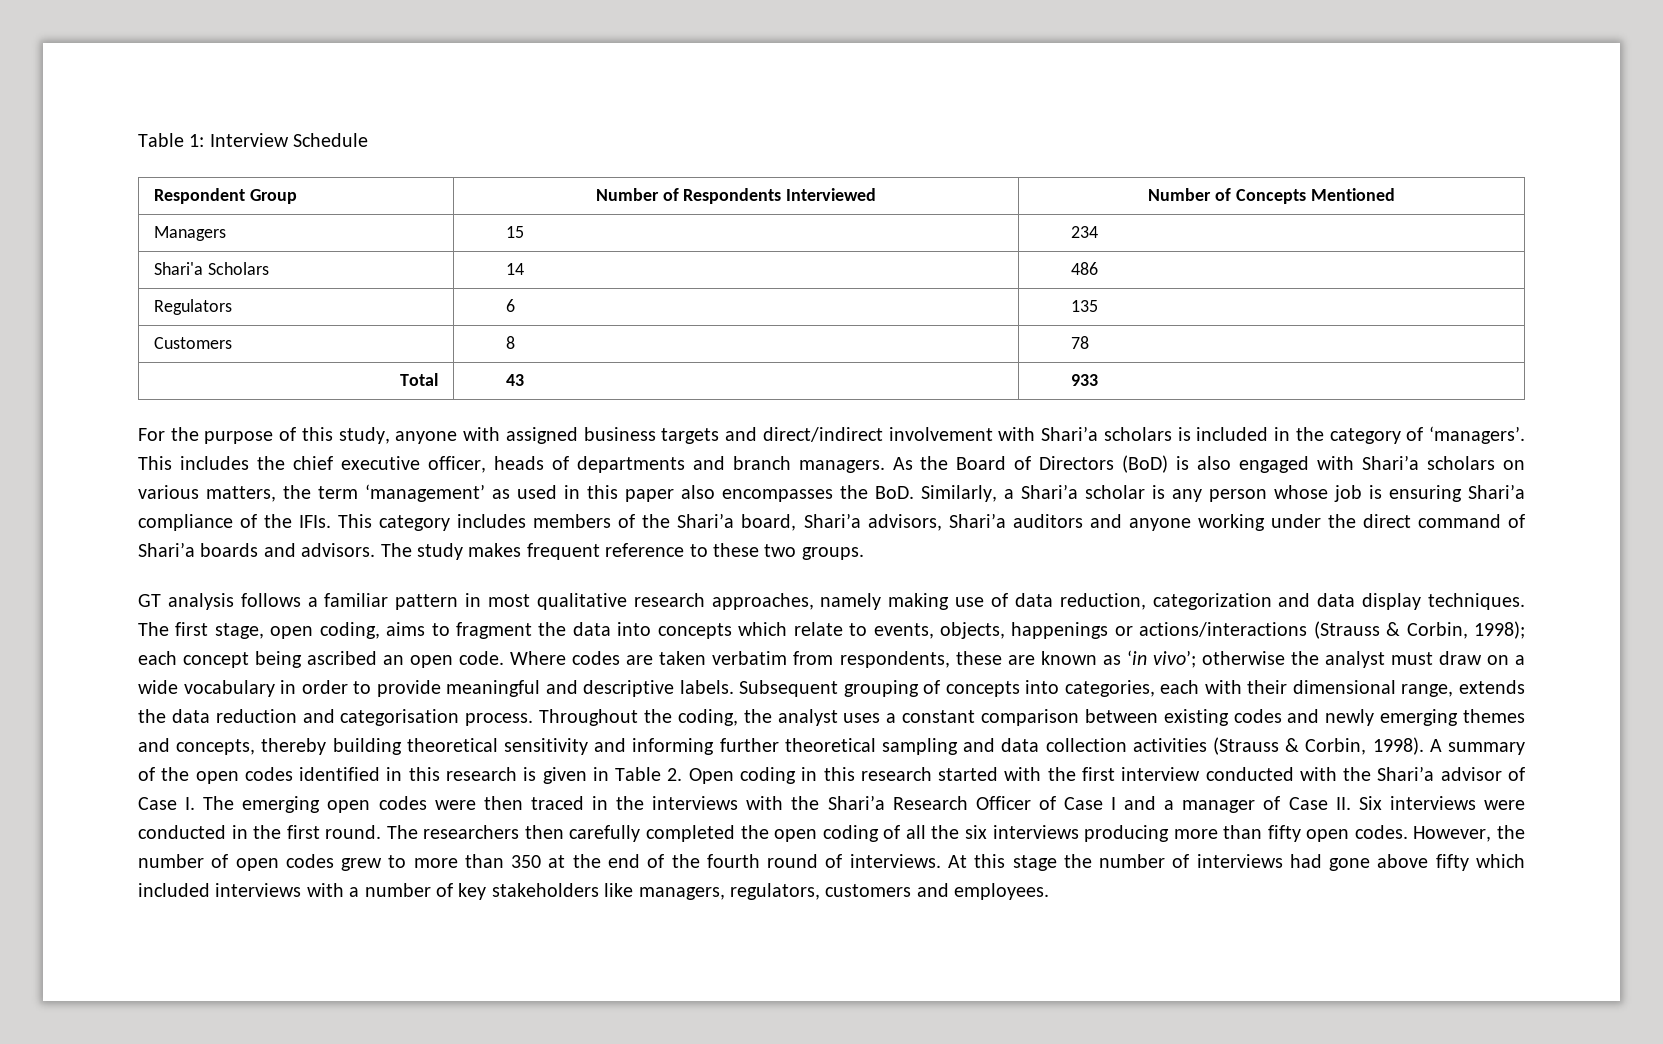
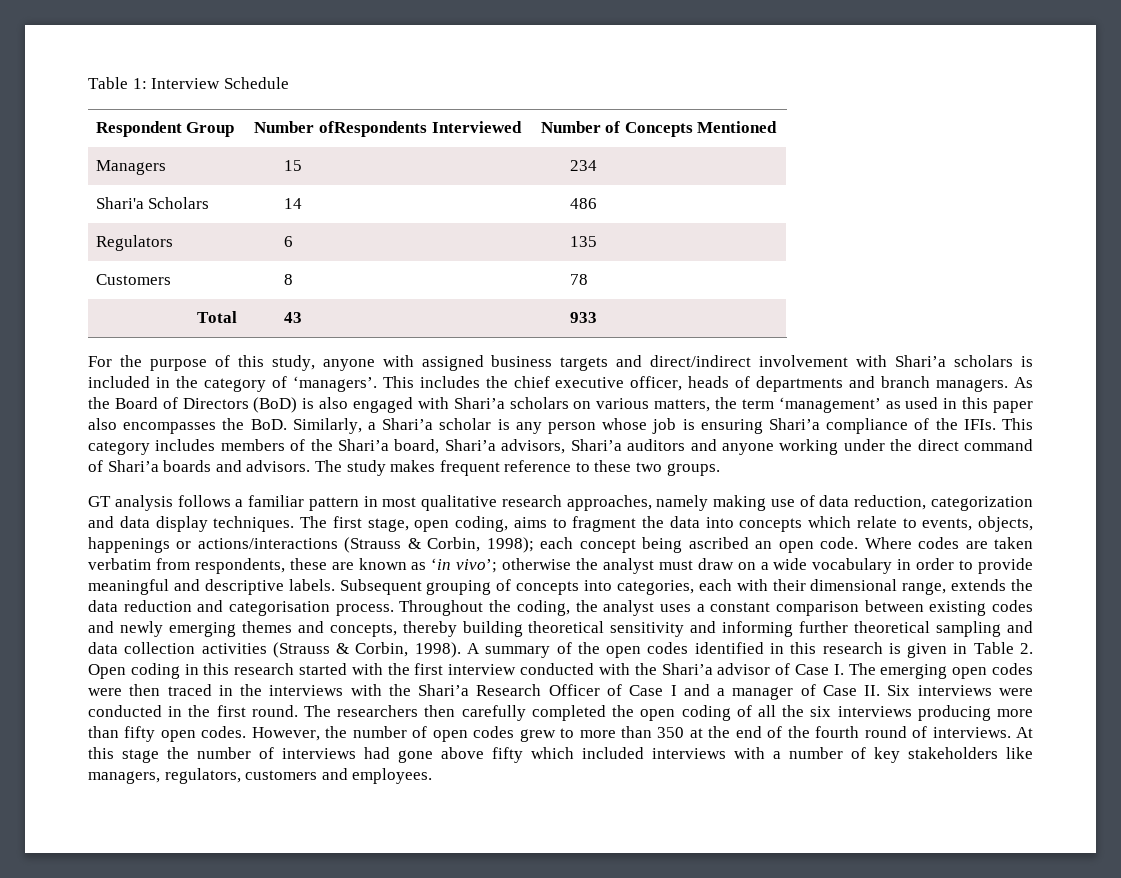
- Respondent Group | Number of Respondents Interviewed | Number of Concepts Mentioned
+ Respondent Group | Number ofRespondents Interviewed | Number of Concepts Mentioned

